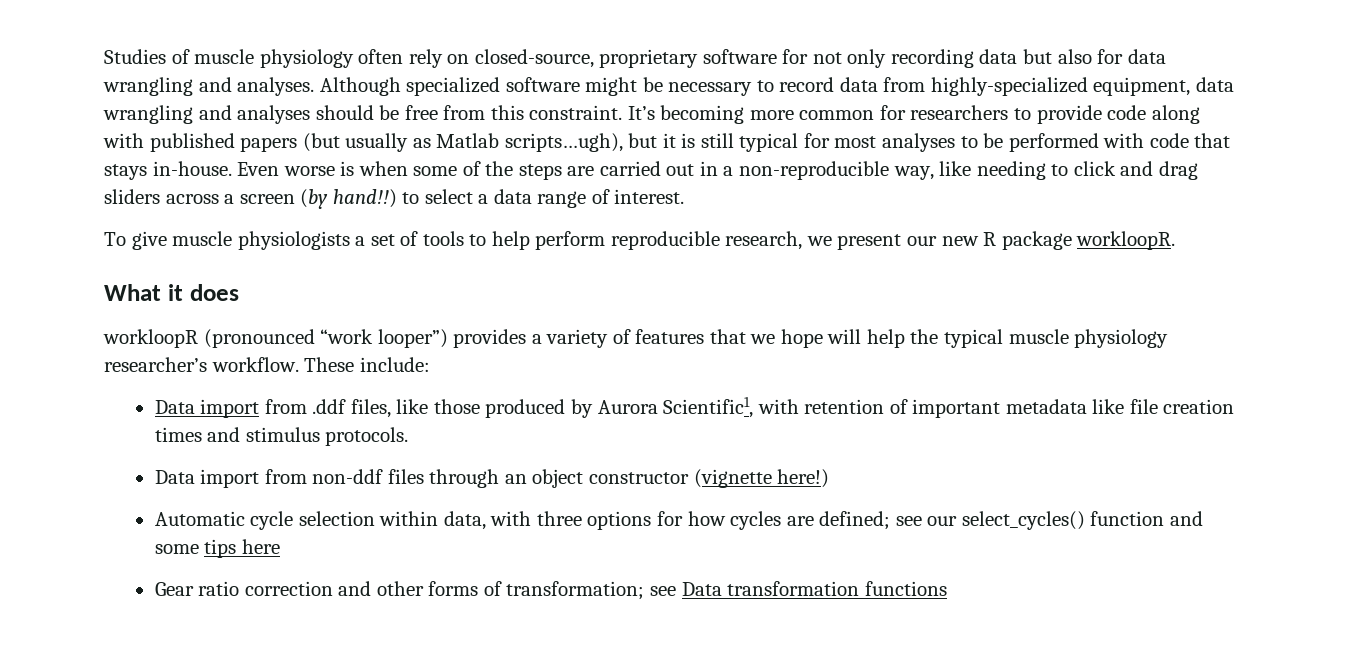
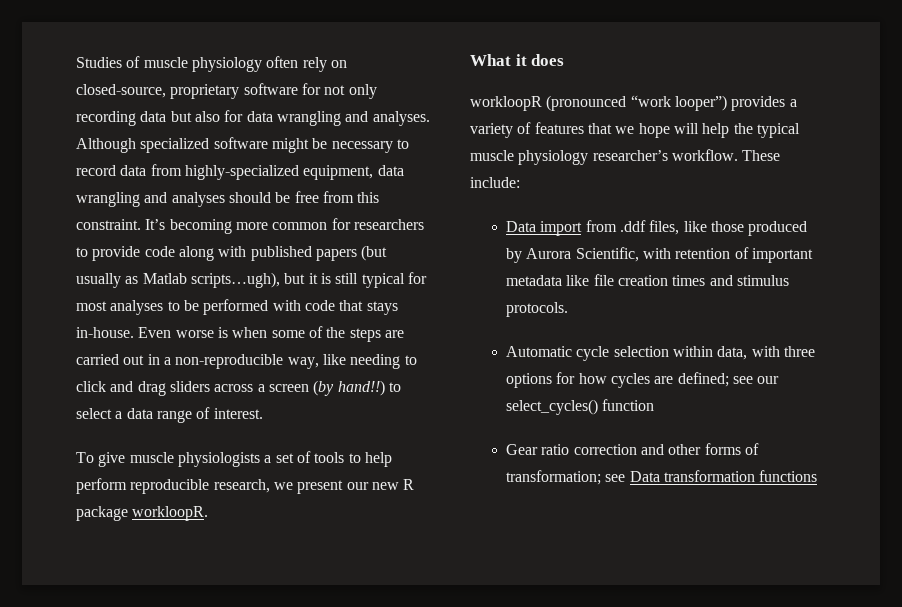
- Data import from .ddf files, like those produced by Aurora Scientific1, with retention of important metadata like file creation times and stimulus protocols.
+ Data import from .ddf files, like those produced by Aurora Scientific, with retention of important metadata like file creation times and stimulus protocols.
- Data import from non-ddf files through an object constructor (vignette here!)
- Automatic cycle selection within data, with three options for how cycles are defined; see our select_cycles() function and some tips here
+ Automatic cycle selection within data, with three options for how cycles are defined; see our select_cycles() function

